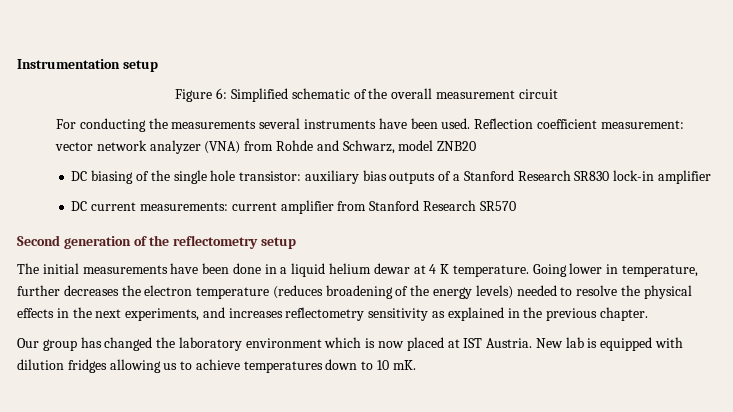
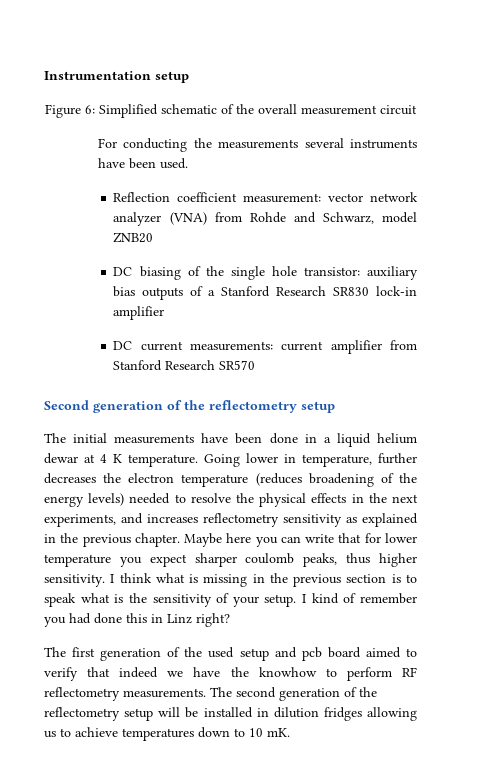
- For conducting the measurements several instruments have been used. Reflection coefficient measurement: vector network analyzer (VNA) from Rohde and Schwarz, model ZNB20
+ For conducting the measurements several instruments have been used.
+ Reflection coefficient measurement: vector network analyzer (VNA) from Rohde and Schwarz, model ZNB20
- Going lower in temperature, further decreases the electron temperature (reduces broadening of the energy levels) needed to resolve the physical effects in the next experiments, and increases reflectometry sensitivity as explained in the previous chapter.
- Our group has changed the laboratory environment which is now placed at IST Austria. New lab is equipped with dilution fridges allowing us to achieve temperatures down to 10 mK.
+ Going lower in temperature, further decreases the electron temperature (reduces broadening of the energy levels) needed to resolve the physical effects in the next experiments, and increases reflectometry sensitivity as explained in the previous chapter. Maybe here you can write that for lower temperature you expect sharper coulomb peaks, thus higher sensitivity. I think what is missing in the previous section is to speak what is the sensitivity of your setup. I kind of remember you had done this in Linz right?
+ The first generation of the used setup and pcb board aimed to verify that indeed we have the knowhow to perform RF reflectometry measurements. The second generation of the reflectometry setup will be installed in dilution fridges allowing us to achieve temperatures down to 10 mK.

